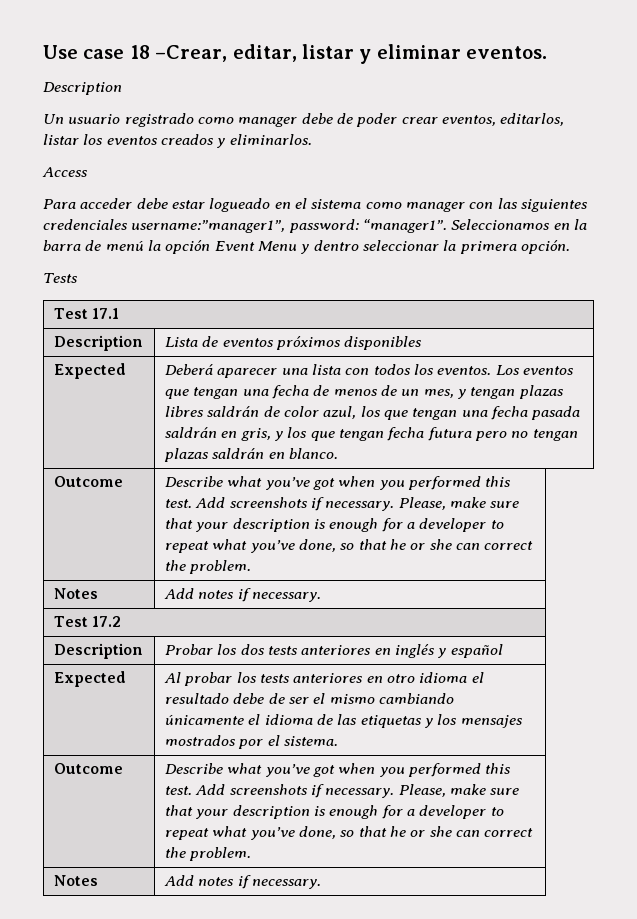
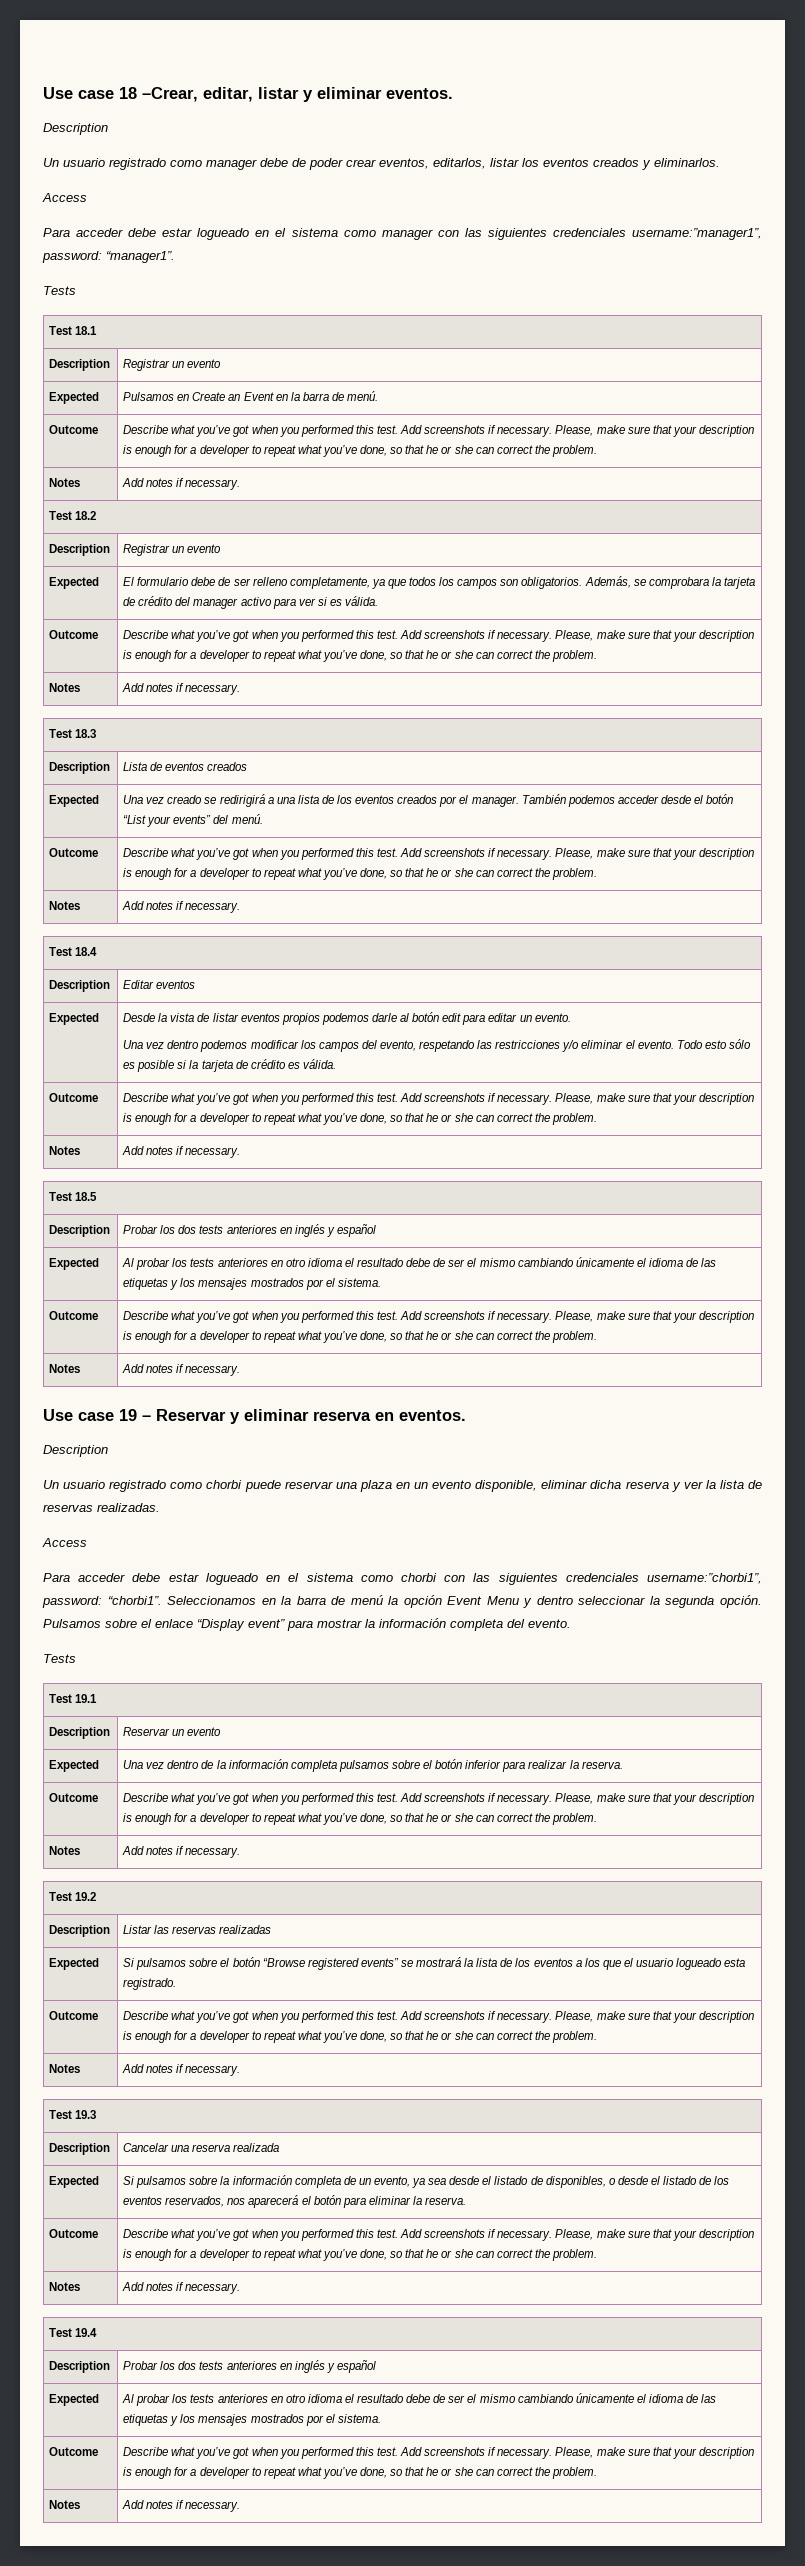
- Para acceder debe estar logueado en el sistema como manager con las siguientes credenciales username:”manager1”, password: “manager1”. Seleccionamos en la barra de menú la opción Event Menu y dentro seleccionar la primera opción.
+ Para acceder debe estar logueado en el sistema como manager con las siguientes credenciales username:”manager1”, password: “manager1”.
  Tests
- Test 17.1
- Description | Lista de eventos próximos disponibles
- Expected | Deberá aparecer una lista con todos los eventos. Los eventos que tengan una fecha de menos de un mes, y tengan plazas libres saldrán de color azul, los que tengan una fecha pasada saldrán en gris, y los que tengan fecha futura pero no tengan plazas saldrán en blanco.
+ Test 18.1
+ Description | Registrar un evento
+ Expected | Pulsamos en Create an Event en la barra de menú.
- Test 17.2
+ Test 18.2
+ Description | Registrar un evento
+ Expected | El formulario debe de ser relleno completamente, ya que todos los campos son obligatorios. Además, se comprobara la tarjeta de crédito del manager activo para ver si es válida.
+ Outcome | Describe what you’ve got when you performed this test. Add screenshots if necessary. Please, make sure that your description is enough for a developer to repeat what you’ve done, so that he or she can correct the problem.
+ Notes | Add notes if necessary.
+ Test 18.3
+ Description | Lista de eventos creados
+ Expected | Una vez creado se redirigirá a una lista de los eventos creados por el manager. También podemos acceder desde el botón “List your events” del menú.
+ Outcome | Describe what you’ve got when you performed this test. Add screenshots if necessary. Please, make sure that your description is enough for a developer to repeat what you’ve done, so that he or she can correct the problem.
+ Notes | Add notes if necessary.
+ Test 18.4
+ Description | Editar eventos
+ Expected | Desde la vista de listar eventos propios podemos darle al botón edit para editar un evento.
+ Una vez dentro podemos modificar los campos del evento, respetando las restricciones y/o eliminar el evento. Todo esto sólo es posible si la tarjeta de crédito es válida.
+ Outcome | Describe what you’ve got when you performed this test. Add screenshots if necessary. Please, make sure that your description is enough for a developer to repeat what you’ve done, so that he or she can correct the problem.
+ Notes | Add notes if necessary.
+ Test 18.5
+ Use case 19 – Reservar y eliminar reserva en eventos.
+ Description
+ Un usuario registrado como chorbi puede reservar una plaza en un evento disponible, eliminar dicha reserva y ver la lista de reservas realizadas.
+ Access
+ Para acceder debe estar logueado en el sistema como chorbi con las siguientes credenciales username:”chorbi1”, password: “chorbi1”. Seleccionamos en la barra de menú la opción Event Menu y dentro seleccionar la segunda opción. Pulsamos sobre el enlace “Display event” para mostrar la información completa del evento.
+ Tests
+ Test 19.1
+ Description | Reservar un evento
+ Expected | Una vez dentro de la información completa pulsamos sobre el botón inferior para realizar la reserva.
+ Outcome | Describe what you’ve got when you performed this test. Add screenshots if necessary. Please, make sure that your description is enough for a developer to repeat what you’ve done, so that he or she can correct the problem.
+ Notes | Add notes if necessary.
+ Test 19.2
+ Description | Listar las reservas realizadas
+ Expected | Si pulsamos sobre el botón “Browse registered events” se mostrará la lista de los eventos a los que el usuario logueado esta registrado.
+ Outcome | Describe what you’ve got when you performed this test. Add screenshots if necessary. Please, make sure that your description is enough for a developer to repeat what you’ve done, so that he or she can correct the problem.
+ Notes | Add notes if necessary.
+ Test 19.3
+ Description | Cancelar una reserva realizada
+ Expected | Si pulsamos sobre la información completa de un evento, ya sea desde el listado de disponibles, o desde el listado de los eventos reservados, nos aparecerá el botón para eliminar la reserva.
+ Outcome | Describe what you’ve got when you performed this test. Add screenshots if necessary. Please, make sure that your description is enough for a developer to repeat what you’ve done, so that he or she can correct the problem.
+ Notes | Add notes if necessary.
+ Test 19.4
+ Description | Probar los dos tests anteriores en inglés y español
+ Expected | Al probar los tests anteriores en otro idioma el resultado debe de ser el mismo cambiando únicamente el idioma de las etiquetas y los mensajes mostrados por el sistema.
+ Outcome | Describe what you’ve got when you performed this test. Add screenshots if necessary. Please, make sure that your description is enough for a developer to repeat what you’ve done, so that he or she can correct the problem.
+ Notes | Add notes if necessary.

